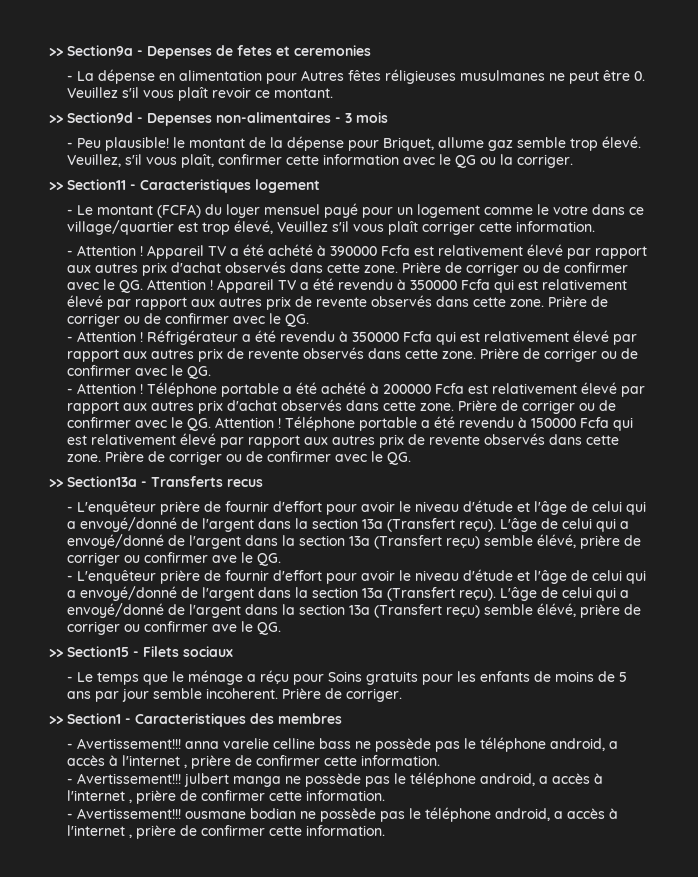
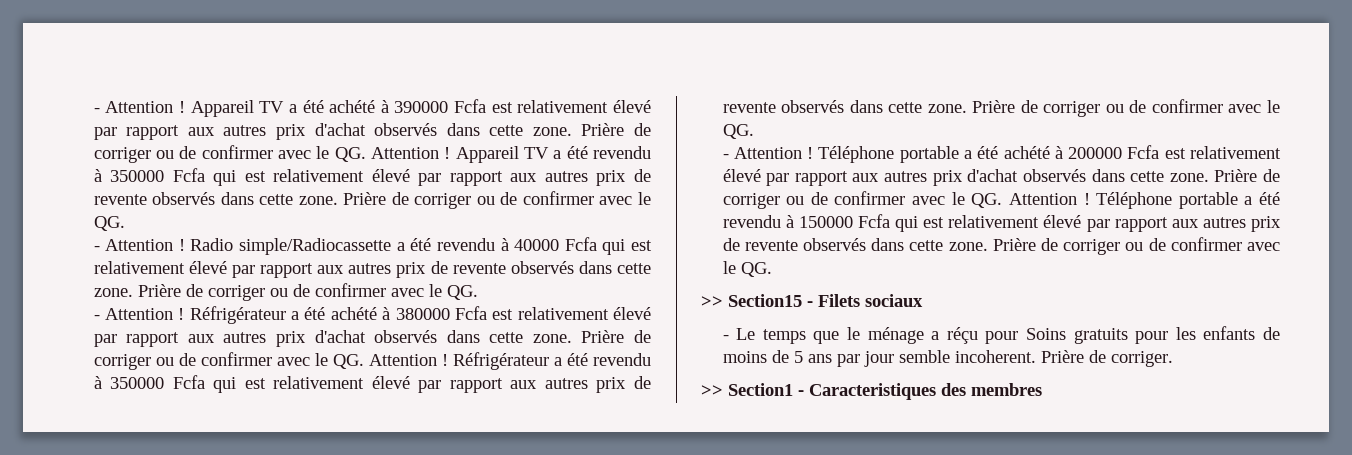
- >> Section9a - Depenses de fetes et ceremonies
- - La dépense en alimentation pour Autres fêtes réligieuses musulmanes ne peut être 0. Veuillez s'il vous plaît revoir ce montant.
- >> Section9d - Depenses non-alimentaires - 3 mois
- - Peu plausible! le montant de la dépense pour Briquet, allume gaz semble trop élevé. Veuillez, s'il vous plaît, confirmer cette information avec le QG ou la corriger.
- >> Section11 - Caracteristiques logement
- - Le montant (FCFA) du loyer mensuel payé pour un logement comme le votre dans ce village/quartier est trop élevé, Veuillez s'il vous plaît corriger cette information.
+ Radio simple/Radiocassette a été revendu à 40000 Fcfa qui est relativement élevé par rapport aux autres prix de revente observés dans cette zone. Prière de corriger ou de confirmer avec le QG.
+ - Attention ! Réfrigérateur a été achété à 380000 Fcfa est relativement élevé par rapport aux autres prix d'achat observés dans cette zone. Prière de corriger ou de confirmer avec le QG. Attention !
- >> Section13a - Transferts recus
- - L'enquêteur prière de fournir d'effort pour avoir le niveau d'étude et l'âge de celui qui a envoyé/donné de l'argent dans la section 13a (Transfert reçu). L'âge de celui qui a envoyé/donné de l'argent dans la section 13a (Transfert reçu) semble élévé, prière de corriger ou confirmer ave le QG.
- - L'enquêteur prière de fournir d'effort pour avoir le niveau d'étude et l'âge de celui qui a envoyé/donné de l'argent dans la section 13a (Transfert reçu). L'âge de celui qui a envoyé/donné de l'argent dans la section 13a (Transfert reçu) semble élévé, prière de corriger ou confirmer ave le QG.
- - Avertissement!!! anna varelie celline bass ne possède pas le téléphone android, a accès à l'internet , prière de confirmer cette information.
- - Avertissement!!! julbert manga ne possède pas le téléphone android, a accès à l'internet , prière de confirmer cette information.
- - Avertissement!!! ousmane bodian ne possède pas le téléphone android, a accès à l'internet , prière de confirmer cette information.

